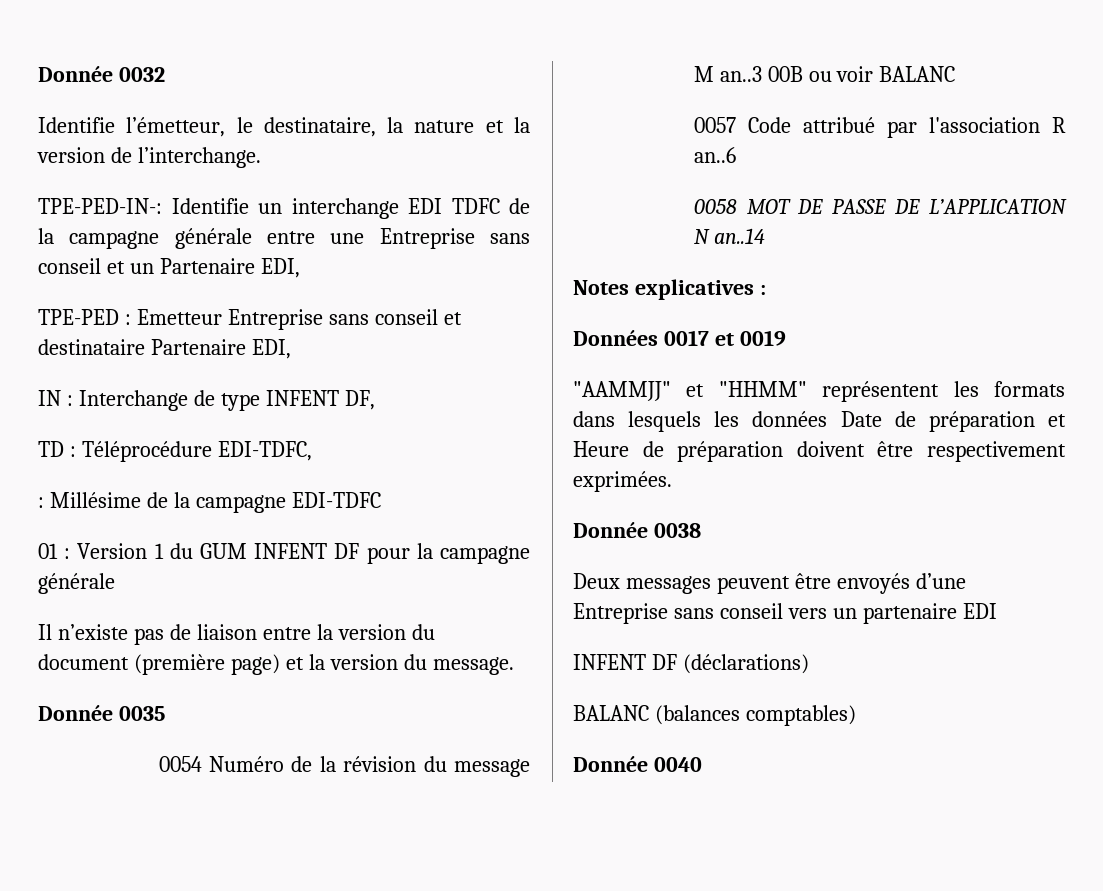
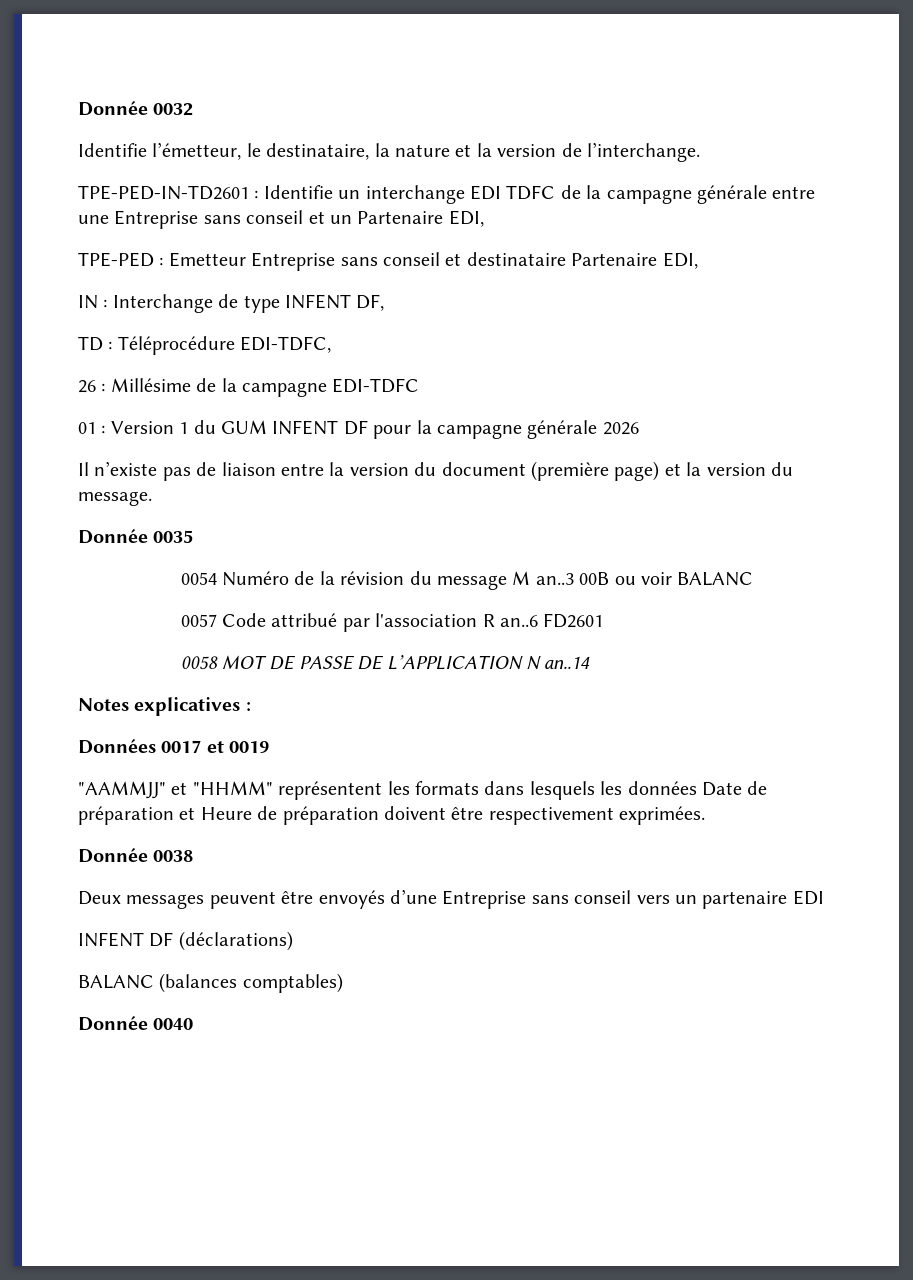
- TPE-PED-IN-: Identifie un interchange EDI TDFC de la campagne générale entre une Entreprise sans conseil et un Partenaire EDI,
+ TPE-PED-IN-TD2601 : Identifie un interchange EDI TDFC de la campagne générale entre une Entreprise sans conseil et un Partenaire EDI,
- : Millésime de la campagne EDI-TDFC
+ 26 : Millésime de la campagne EDI-TDFC
- 01 : Version 1 du GUM INFENT DF pour la campagne générale
+ 01 : Version 1 du GUM INFENT DF pour la campagne générale 2026
- 0057 Code attribué par l'association R an..6
+ 0057 Code attribué par l'association R an..6 FD2601

